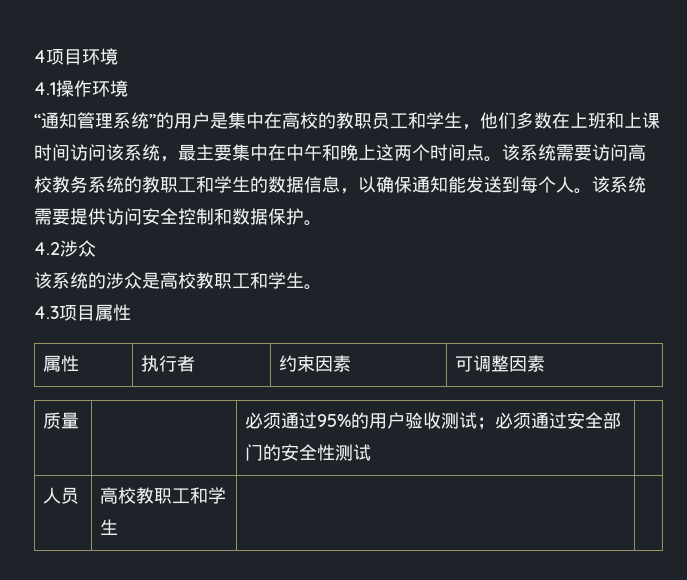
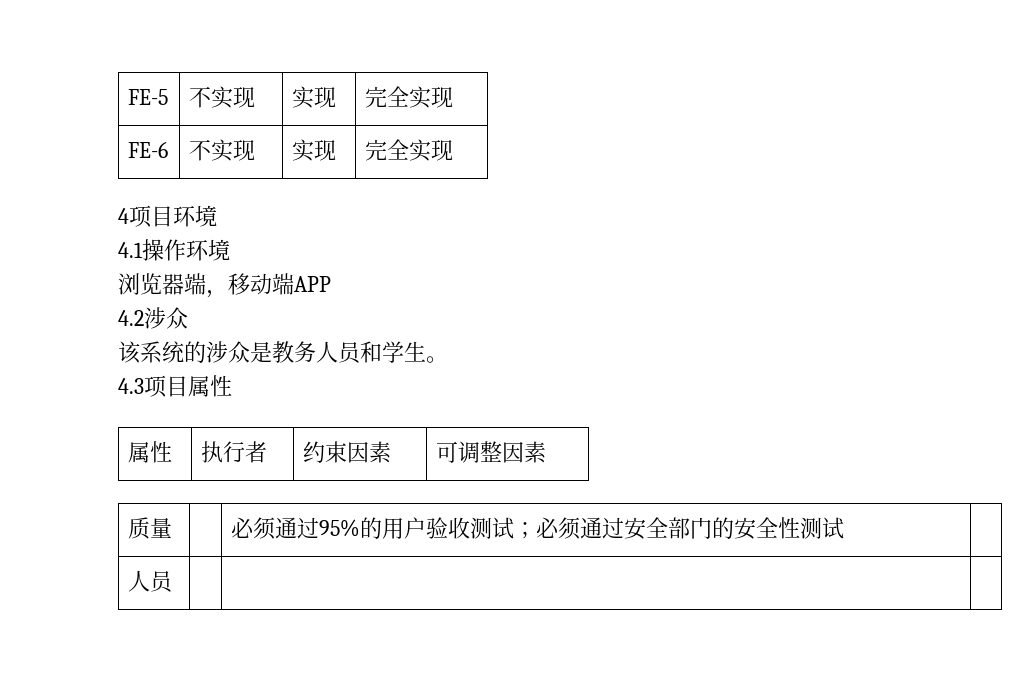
+ FE-5 | 不实现 | 实现 | 完全实现
+ FE-6 | 不实现 | 实现 | 完全实现
- “通知管理系统”的用户是集中在高校的教职员工和学生，他们多数在上班和上课时间访问该系统，最主要集中在中午和晚上这两个时间点。该系统需要访问高校教务系统的教职工和学生的数据信息，以确保通知能发送到每个人。该系统需要提供访问安全控制和数据保护。
+ 浏览器端，移动端APP
- 该系统的涉众是高校教职工和学生。
+ 该系统的涉众是教务人员和学生。
- 人员 | 高校教职工和学生 | |
+ 人员 | | |

